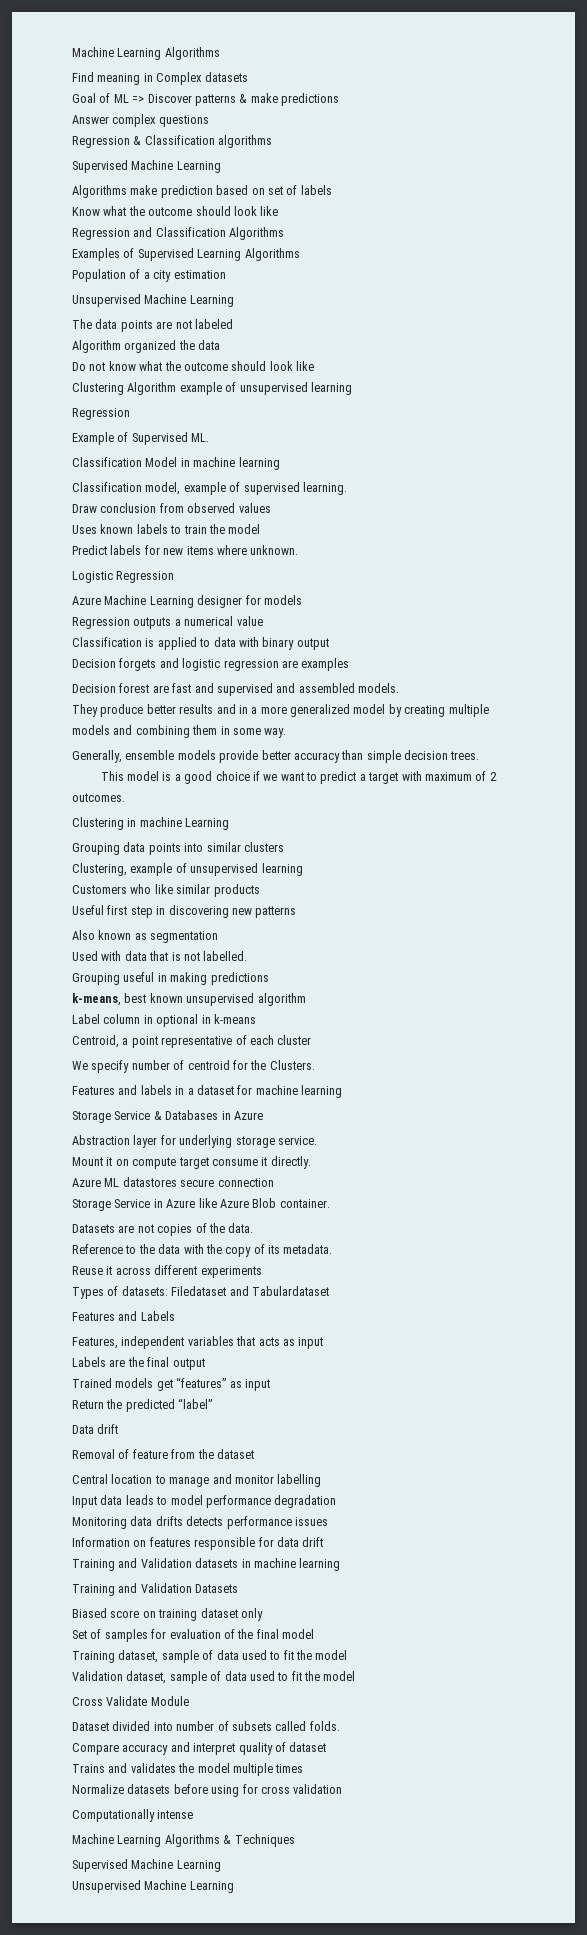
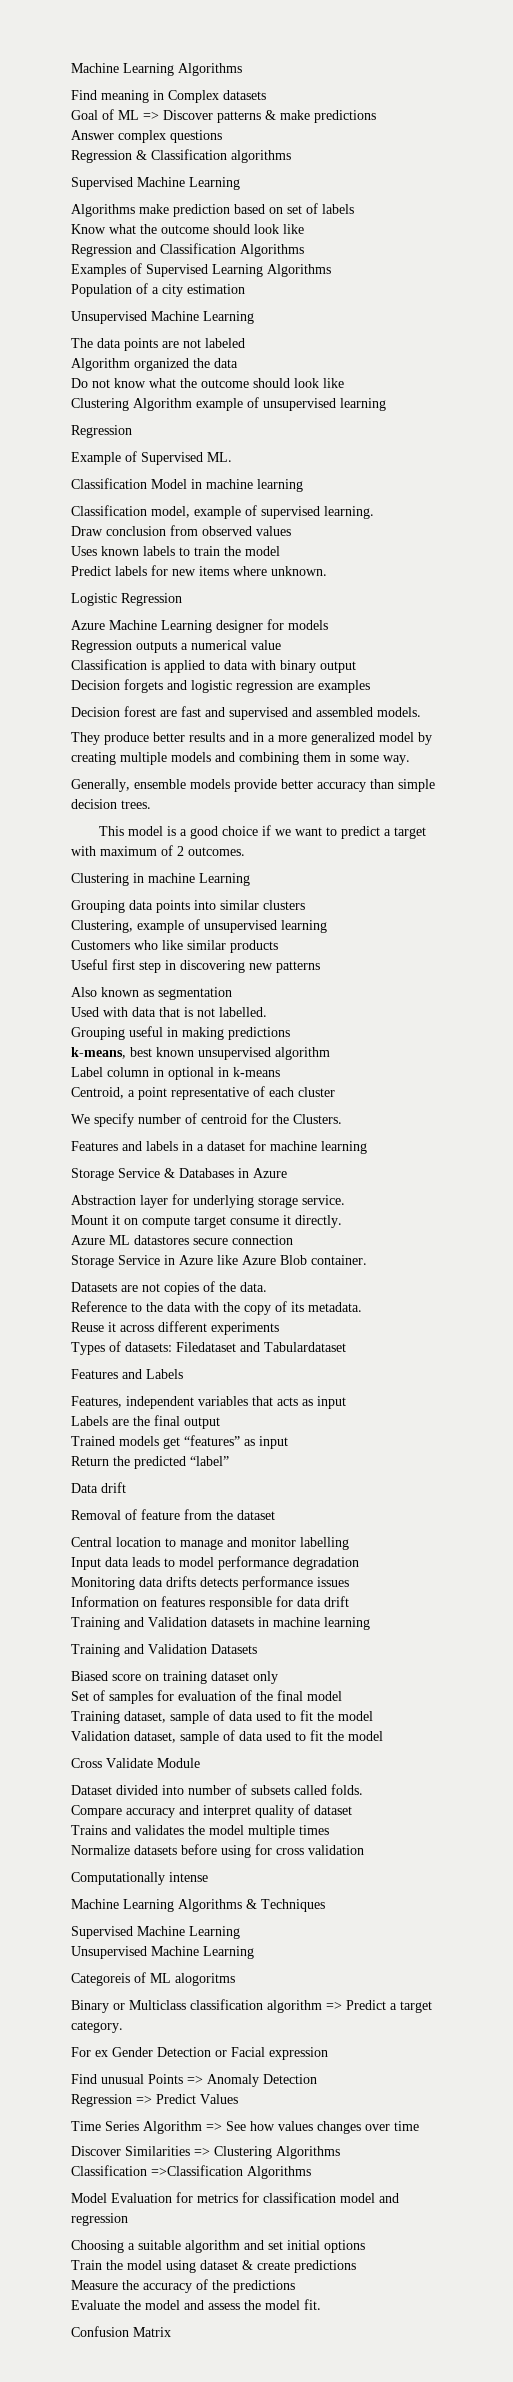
+ Categoreis of ML alogoritms
+ Binary or Multiclass classification algorithm => Predict a target category.
+ For ex Gender Detection or Facial expression
+ Find unusual Points => Anomaly Detection
+ Regression => Predict Values
+ Time Series Algorithm => See how values changes over time
+ Discover Similarities => Clustering Algorithms
+ Classification =>Classification Algorithms
+ Model Evaluation for metrics for classification model and regression
+ Choosing a suitable algorithm and set initial options
+ Train the model using dataset & create predictions
+ Measure the accuracy of the predictions
+ Evaluate the model and assess the model fit.
+ Confusion Matrix

